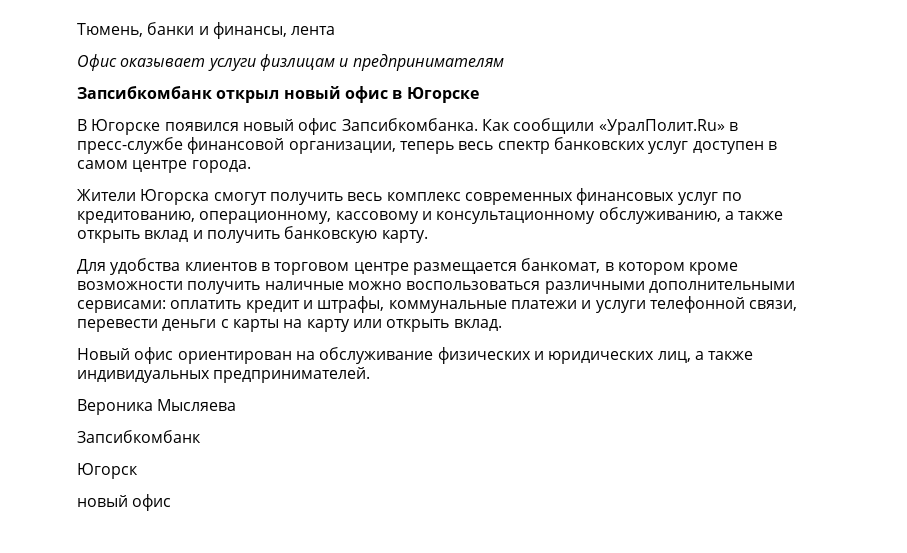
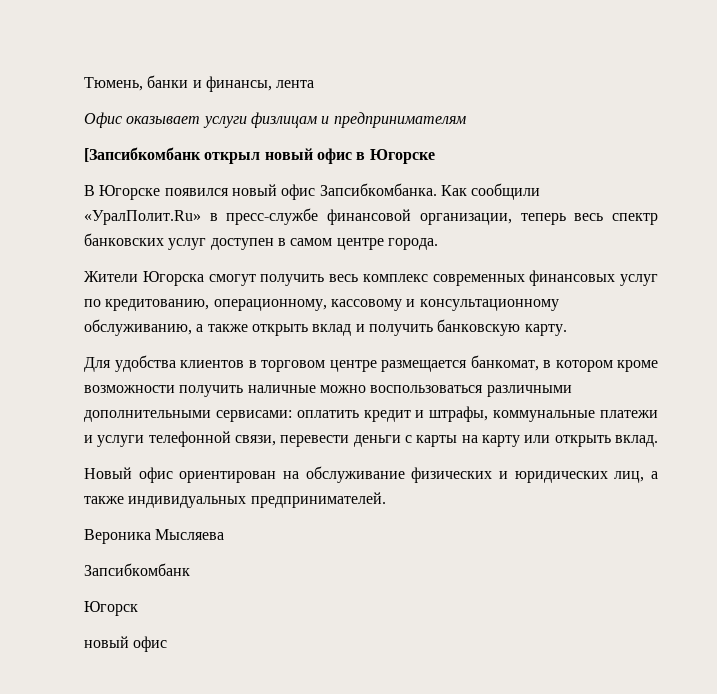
- Запсибкомбанк открыл новый офис в Югорске
+ [Запсибкомбанк открыл новый офис в Югорске

